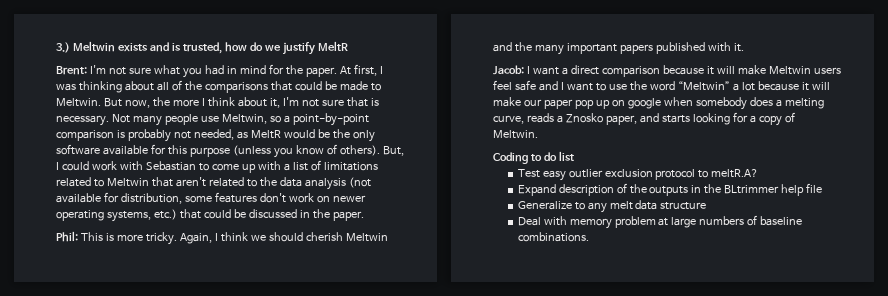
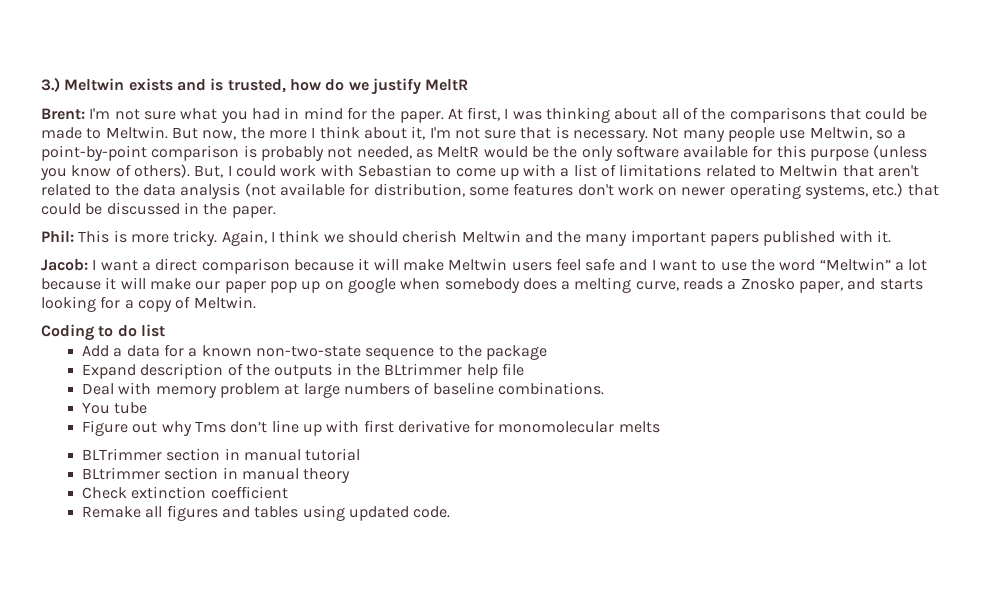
- Test easy outlier exclusion protocol to meltR.A?
+ Add a data for a known non-two-state sequence to the package
- Generalize to any melt data structure
+ You tube
+ Figure out why Tms don’t line up with first derivative for monomolecular melts
+ BLTrimmer section in manual tutorial
+ BLtrimmer section in manual theory
+ Check extinction coefficient
+ Remake all figures and tables using updated code.

